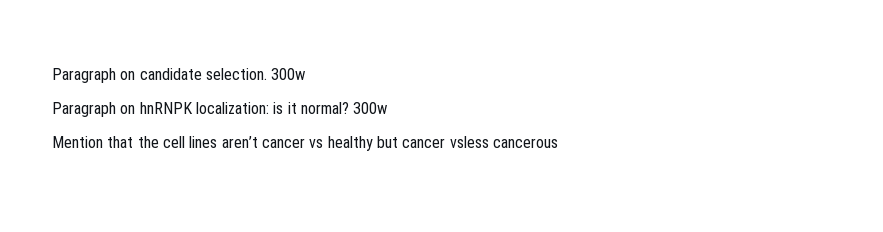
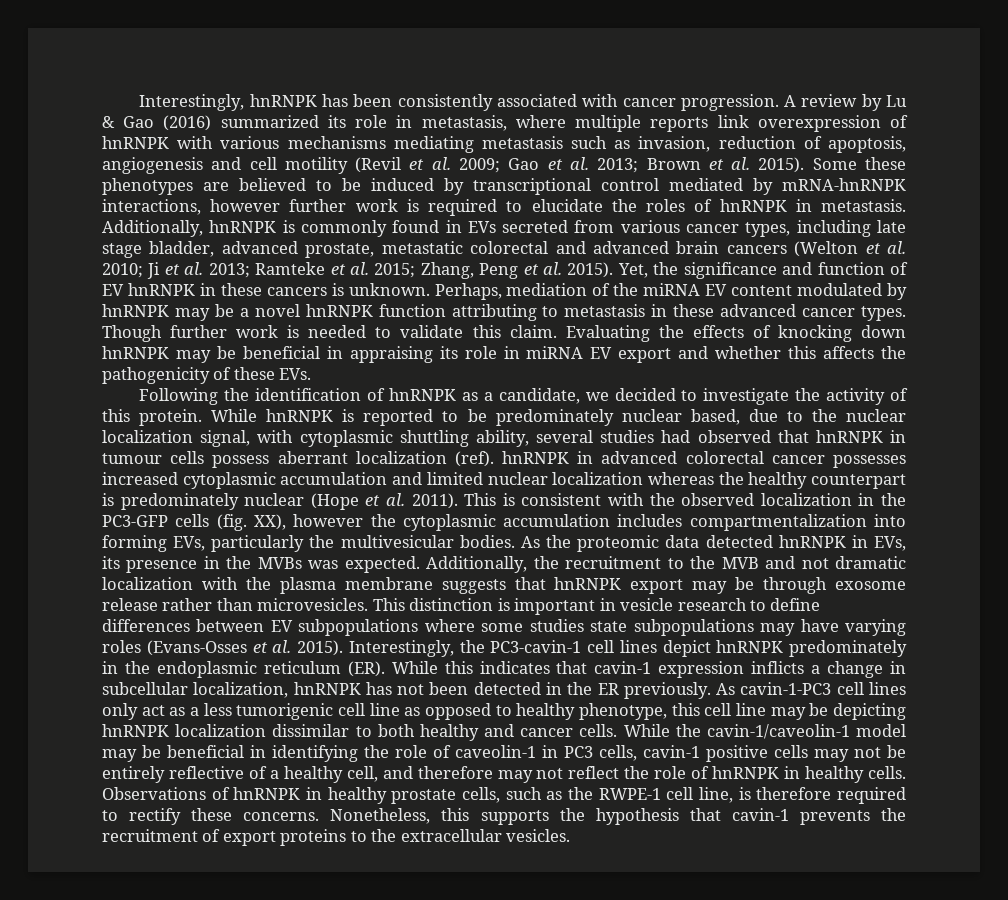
- Paragraph on candidate selection. 300w
- Paragraph on hnRNPK localization: is it normal? 300w
- Mention that the cell lines aren’t cancer vs healthy but cancer vsless cancerous
+ Interestingly, hnRNPK has been consistently associated with cancer progression. A review by Lu & Gao (2016) summarized its role in metastasis, where multiple reports link overexpression of hnRNPK with various mechanisms mediating metastasis such as invasion, reduction of apoptosis, angiogenesis and cell motility (Revil et al. 2009; Gao et al. 2013; Brown et al. 2015). Some these phenotypes are believed to be induced by transcriptional control mediated by mRNA-hnRNPK interactions, however further work is required to elucidate the roles of hnRNPK in metastasis. Additionally, hnRNPK is commonly found in EVs secreted from various cancer types, including late stage bladder, advanced prostate, metastatic colorectal and advanced brain cancers (Welton et al. 2010; Ji et al. 2013; Ramteke et al. 2015; Zhang, Peng et al. 2015). Yet, the significance and function of EV hnRNPK in these cancers is unknown. Perhaps, mediation of the miRNA EV content modulated by hnRNPK may be a novel hnRNPK function attributing to metastasis in these advanced cancer types. Though further work is needed to validate this claim. Evaluating the effects of knocking down hnRNPK may be beneficial in appraising its role in miRNA EV export and whether this affects the pathogenicity of these EVs.
+ Following the identification of hnRNPK as a candidate, we decided to investigate the activity of this protein. While hnRNPK is reported to be predominately nuclear based, due to the nuclear localization signal, with cytoplasmic shuttling ability, several studies had observed that hnRNPK in tumour cells possess aberrant localization (ref). hnRNPK in advanced colorectal cancer possesses increased cytoplasmic accumulation and limited nuclear localization whereas the healthy counterpart is predominately nuclear (Hope et al. 2011). This is consistent with the observed localization in the PC3-GFP cells (fig. XX), however the cytoplasmic accumulation includes compartmentalization into forming EVs, particularly the multivesicular bodies. As the proteomic data detected hnRNPK in EVs, its presence in the MVBs was expected. Additionally, the recruitment to the MVB and not dramatic localization with the plasma membrane suggests that hnRNPK export may be through exosome release rather than microvesicles. This distinction is important in vesicle research to define differences between EV subpopulations where some studies state subpopulations may have varying roles (Evans-Osses et al. 2015). Interestingly, the PC3-cavin-1 cell lines depict hnRNPK predominately in the endoplasmic reticulum (ER). While this indicates that cavin-1 expression inflicts a change in subcellular localization, hnRNPK has not been detected in the ER previously. As cavin-1-PC3 cell lines only act as a less tumorigenic cell line as opposed to healthy phenotype, this cell line may be depicting hnRNPK localization dissimilar to both healthy and cancer cells. While the cavin-1/caveolin-1 model may be beneficial in identifying the role of caveolin-1 in PC3 cells, cavin-1 positive cells may not be entirely reflective of a healthy cell, and therefore may not reflect the role of hnRNPK in healthy cells. Observations of hnRNPK in healthy prostate cells, such as the RWPE-1 cell line, is therefore required to rectify these concerns. Nonetheless, this supports the hypothesis that cavin-1 prevents the recruitment of export proteins to the extracellular vesicles.

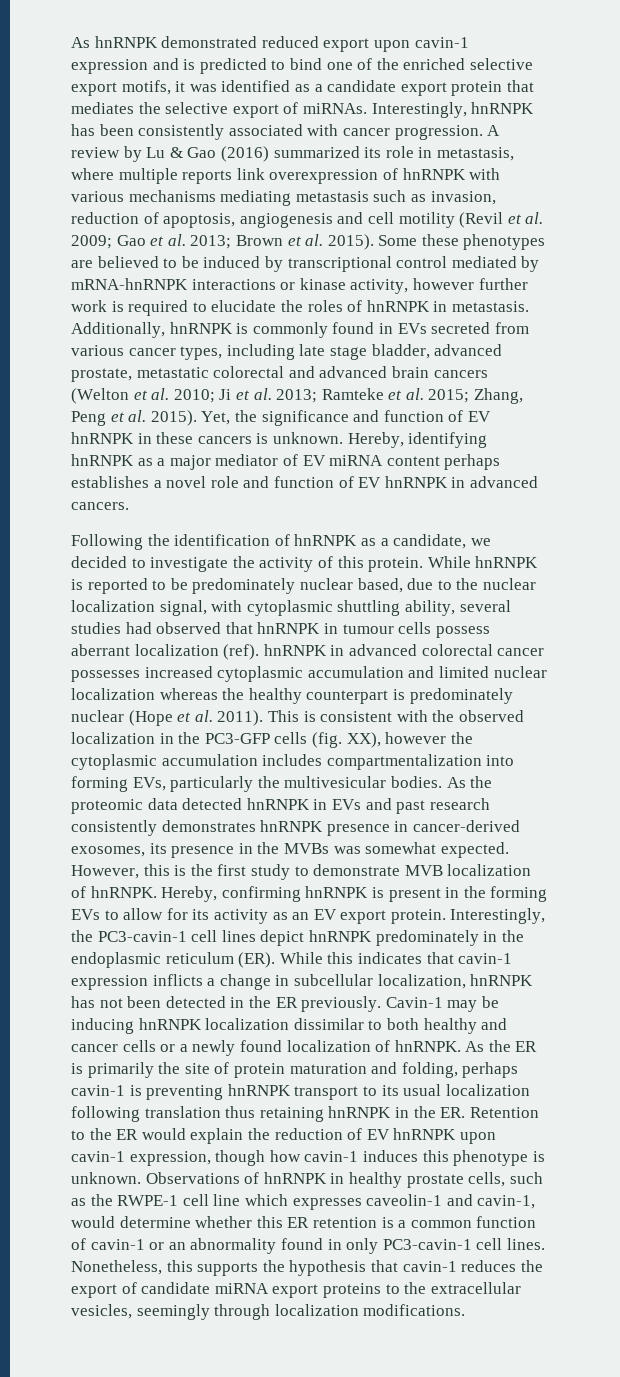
+ As hnRNPK demonstrated reduced export upon cavin-1 expression and is predicted to bind one of the enriched selective export motifs, it was identified as a candidate export protein that mediates the selective export of miRNAs.
- Some these phenotypes are believed to be induced by transcriptional control mediated by mRNA-hnRNPK interactions, however further work is required to elucidate the roles of hnRNPK in metastasis.
+ Some these phenotypes are believed to be induced by transcriptional control mediated by mRNA-hnRNPK interactions or kinase activity, however further work is required to elucidate the roles of hnRNPK in metastasis.
- Perhaps, mediation of the miRNA EV content modulated by hnRNPK may be a novel hnRNPK function attributing to metastasis in these advanced cancer types. Though further work is needed to validate this claim. Evaluating the effects of knocking down hnRNPK may be beneficial in appraising its role in miRNA EV export and whether this affects the pathogenicity of these EVs.
+ Hereby, identifying hnRNPK as a major mediator of EV miRNA content perhaps establishes a novel role and function of EV hnRNPK in advanced cancers.
- As the proteomic data detected hnRNPK in EVs, its presence in the MVBs was expected. Additionally, the recruitment to the MVB and not dramatic localization with the plasma membrane suggests that hnRNPK export may be through exosome release rather than microvesicles. This distinction is important in vesicle research to define differences between EV subpopulations where some studies state subpopulations may have varying roles (Evans-Osses et al. 2015).
+ As the proteomic data detected hnRNPK in EVs and past research consistently demonstrates hnRNPK presence in cancer-derived exosomes, its presence in the MVBs was somewhat expected. However, this is the first study to demonstrate MVB localization of hnRNPK. Hereby, confirming hnRNPK is present in the forming EVs to allow for its activity as an EV export protein.
- As cavin-1-PC3 cell lines only act as a less tumorigenic cell line as opposed to healthy phenotype, this cell line may be depicting hnRNPK localization dissimilar to both healthy and cancer cells. While the cavin-1/caveolin-1 model may be beneficial in identifying the role of caveolin-1 in PC3 cells, cavin-1 positive cells may not be entirely reflective of a healthy cell, and therefore may not reflect the role of hnRNPK in healthy cells.
+ Cavin-1 may be inducing hnRNPK localization dissimilar to both healthy and cancer cells or a newly found localization of hnRNPK. As the ER is primarily the site of protein maturation and folding, perhaps cavin-1 is preventing hnRNPK transport to its usual localization following translation thus retaining hnRNPK in the ER. Retention to the ER would explain the reduction of EV hnRNPK upon cavin-1 expression, though how cavin-1 induces this phenotype is unknown.
- Observations of hnRNPK in healthy prostate cells, such as the RWPE-1 cell line, is therefore required to rectify these concerns.
+ Observations of hnRNPK in healthy prostate cells, such as the RWPE-1 cell line which expresses caveolin-1 and cavin-1, would determine whether this ER retention is a common function of cavin-1 or an abnormality found in only PC3-cavin-1 cell lines.
- Nonetheless, this supports the hypothesis that cavin-1 prevents the recruitment of export proteins to the extracellular vesicles.
+ Nonetheless, this supports the hypothesis that cavin-1 reduces the export of candidate miRNA export proteins to the extracellular vesicles, seemingly through localization modifications.

